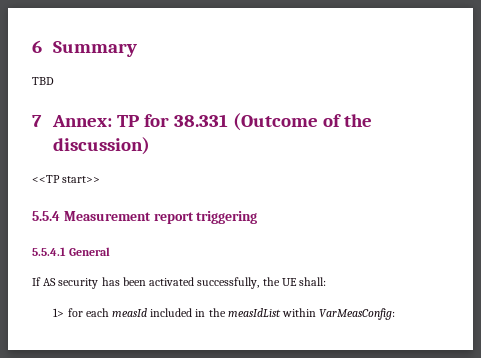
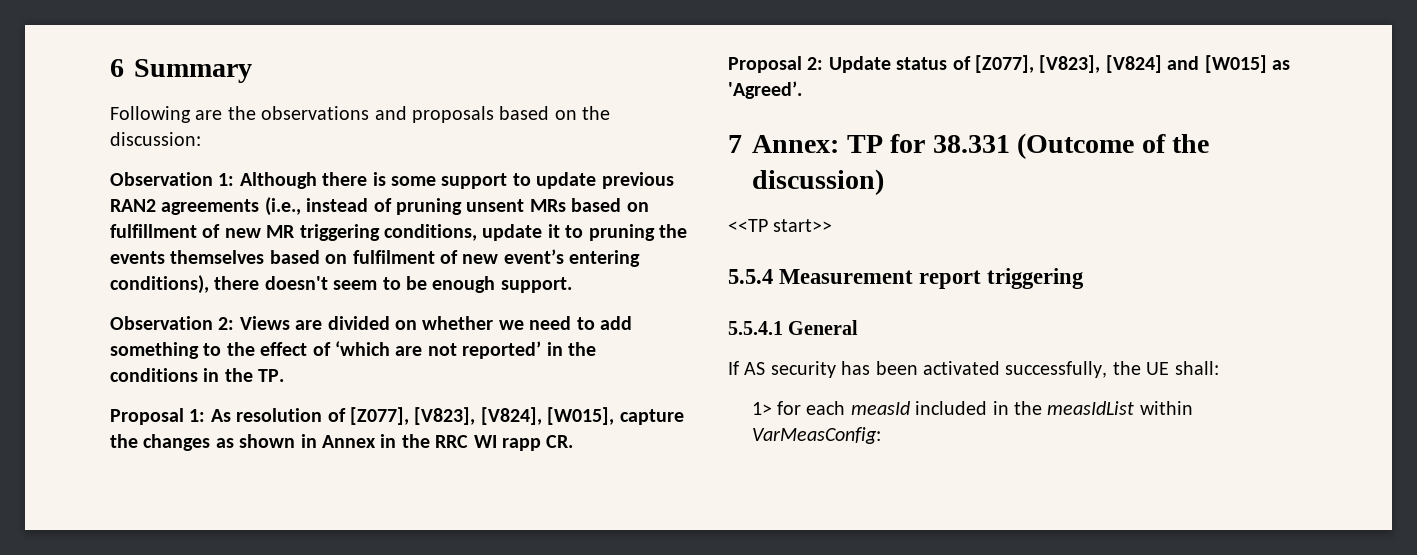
- TBD
+ Following are the observations and proposals based on the discussion:
+ Observation 1: Although there is some support to update previous RAN2 agreements (i.e., instead of pruning unsent MRs based on fulfillment of new MR triggering conditions, update it to pruning the events themselves based on fulfilment of new event’s entering conditions), there doesn't seem to be enough support.
+ Observation 2: Views are divided on whether we need to add something to the effect of ‘which are not reported’ in the conditions in the TP.
+ Proposal 1: As resolution of [Z077], [V823], [V824], [W015], capture the changes as shown in Annex in the RRC WI rapp CR.
+ Proposal 2: Update status of [Z077], [V823], [V824] and [W015] as 'Agreed’.

